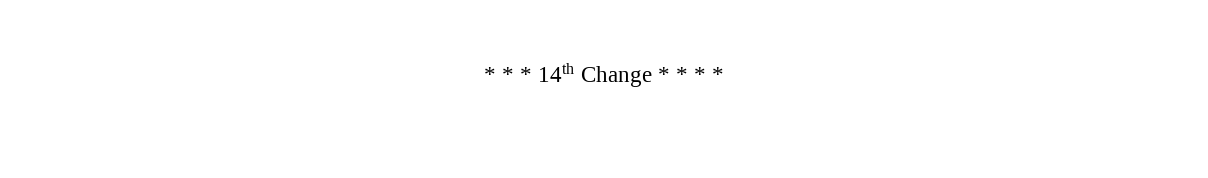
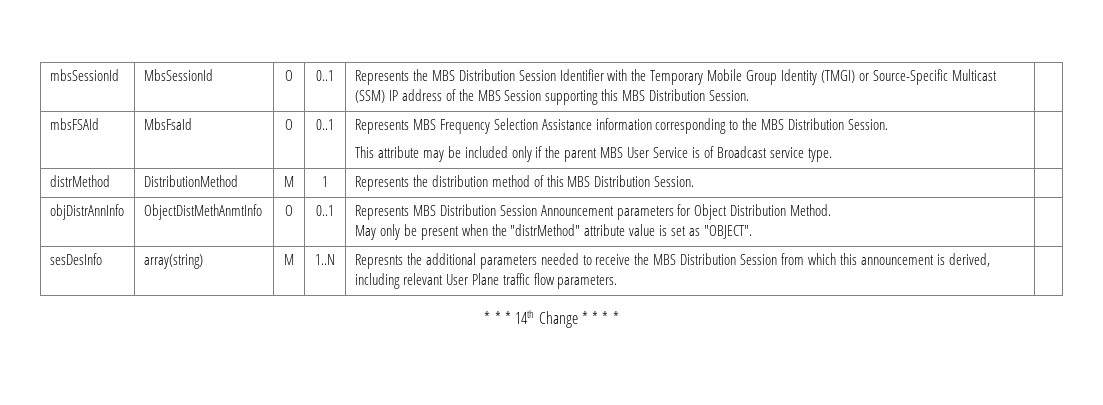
+ mbsSessionId | MbsSessionId | O | 0..1 | Represents the MBS Distribution Session Identifier with the Temporary Mobile Group Identity (TMGI) or Source-Specific Multicast (SSM) IP address of the MBS Session supporting this MBS Distribution Session. |
+ mbsFSAId | MbsFsaId | O | 0..1 | Represents MBS Frequency Selection Assistance information corresponding to the MBS Distribution Session.
+ This attribute may be included only if the parent MBS User Service is of Broadcast service type. |
+ distrMethod | DistributionMethod | M | 1 | Represents the distribution method of this MBS Distribution Session. |
+ objDistrAnnInfo | ObjectDistMethAnmtInfo | O | 0..1 | Represents MBS Distribution Session Announcement parameters for Object Distribution Method.
+ May only be present when the "distrMethod" attribute value is set as "OBJECT". |
+ sesDesInfo | array(string) | M | 1..N | Represnts the additional parameters needed to receive the MBS Distribution Session from which this announcement is derived, including relevant User Plane traffic flow parameters. |

